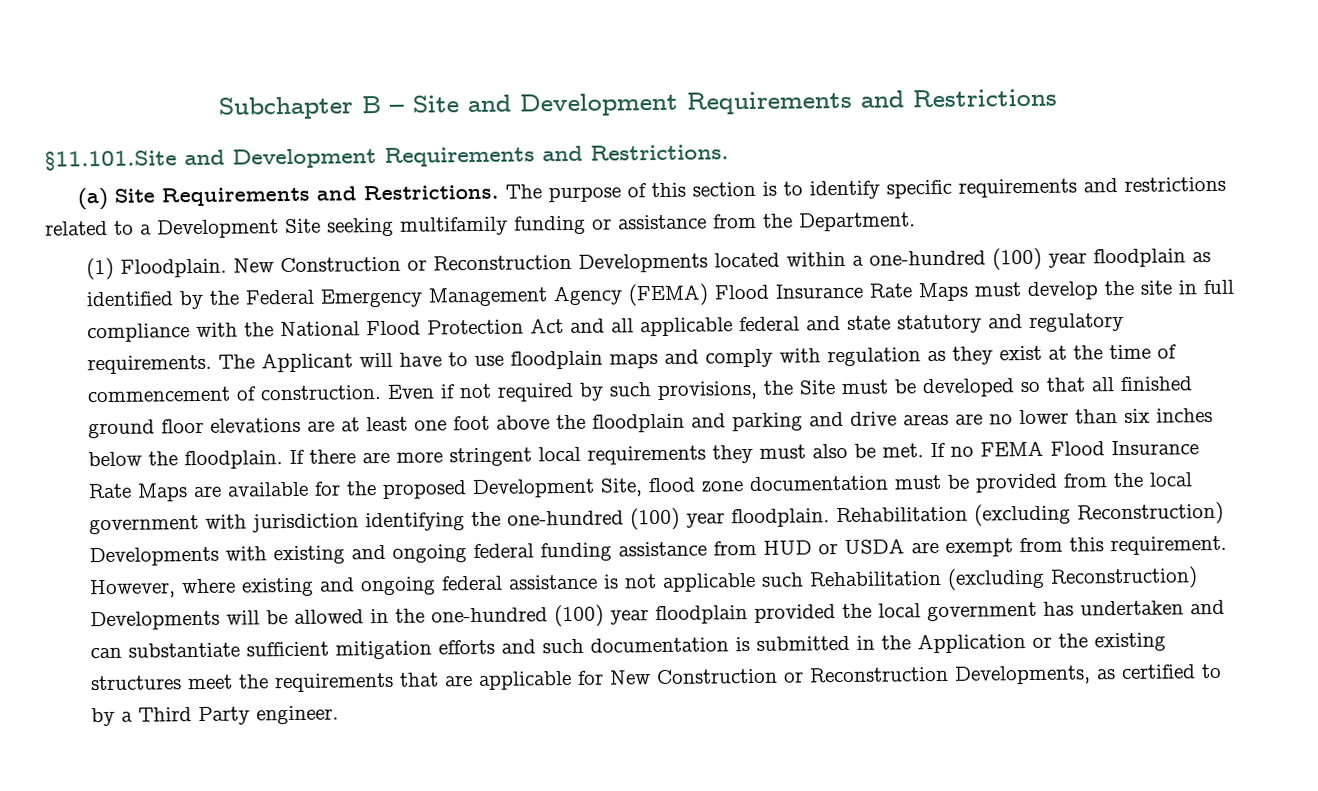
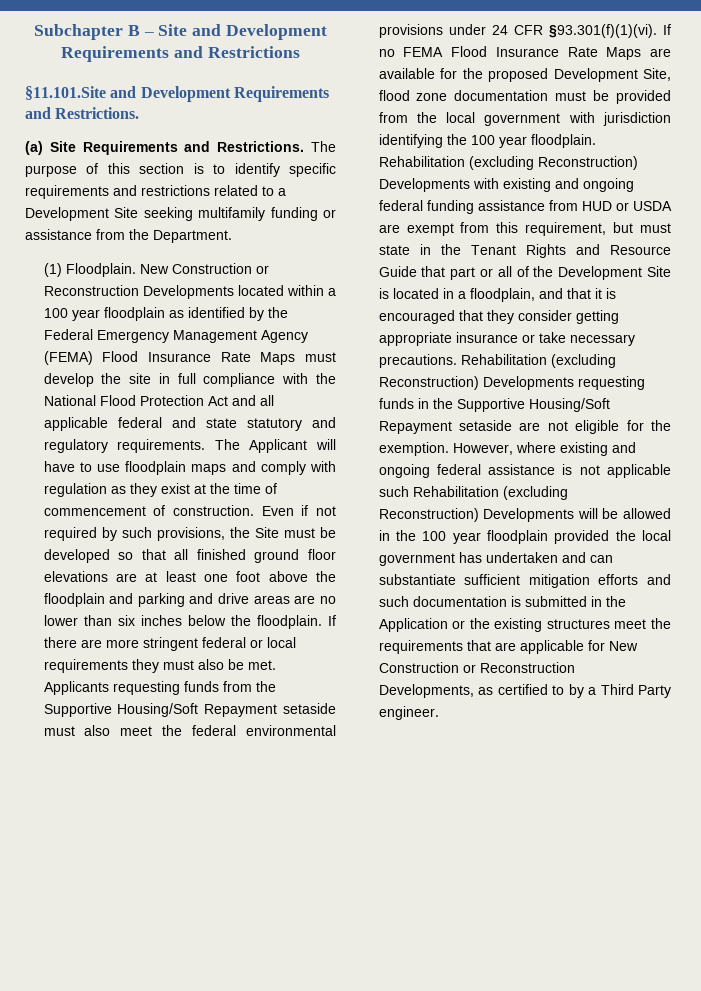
- New Construction or Reconstruction Developments located within a one-hundred (100) year floodplain as identified by the Federal Emergency Management Agency (FEMA) Flood Insurance Rate Maps must develop the site in full compliance with the National Flood Protection Act and all applicable federal and state statutory and regulatory requirements.
+ New Construction or Reconstruction Developments located within a 100 year floodplain as identified by the Federal Emergency Management Agency (FEMA) Flood Insurance Rate Maps must develop the site in full compliance with the National Flood Protection Act and all applicable federal and state statutory and regulatory requirements.
- If there are more stringent local requirements they must also be met.
+ If there are more stringent federal or local requirements they must also be met.
- If no FEMA Flood Insurance Rate Maps are available for the proposed Development Site, flood zone documentation must be provided from the local government with jurisdiction identifying the one-hundred (100) year floodplain.
+ Applicants requesting funds from the Supportive Housing/Soft Repayment setaside must also meet the federal environmental provisions under 24 CFR §93.301(f)(1)(vi). If no FEMA Flood Insurance Rate Maps are available for the proposed Development Site, flood zone documentation must be provided from the local government with jurisdiction identifying the 100 year floodplain.
- Rehabilitation (excluding Reconstruction) Developments with existing and ongoing federal funding assistance from HUD or USDA are exempt from this requirement.
+ Rehabilitation (excluding Reconstruction) Developments with existing and ongoing federal funding assistance from HUD or USDA are exempt from this requirement, but must state in the Tenant Rights and Resource Guide that part or all of the Development Site is located in a floodplain, and that it is encouraged that they consider getting appropriate insurance or take necessary precautions. Rehabilitation (excluding Reconstruction) Developments requesting funds in the Supportive Housing/Soft Repayment setaside are not eligible for the exemption.
- However, where existing and ongoing federal assistance is not applicable such Rehabilitation (excluding Reconstruction) Developments will be allowed in the one-hundred (100) year floodplain provided the local government has undertaken and can substantiate sufficient mitigation efforts and such documentation is submitted in the Application or the existing structures meet the requirements that are applicable for New Construction or Reconstruction Developments, as certified to by a Third Party engineer.
+ However, where existing and ongoing federal assistance is not applicable such Rehabilitation (excluding Reconstruction) Developments will be allowed in the 100 year floodplain provided the local government has undertaken and can substantiate sufficient mitigation efforts and such documentation is submitted in the Application or the existing structures meet the requirements that are applicable for New Construction or Reconstruction Developments, as certified to by a Third Party engineer.

